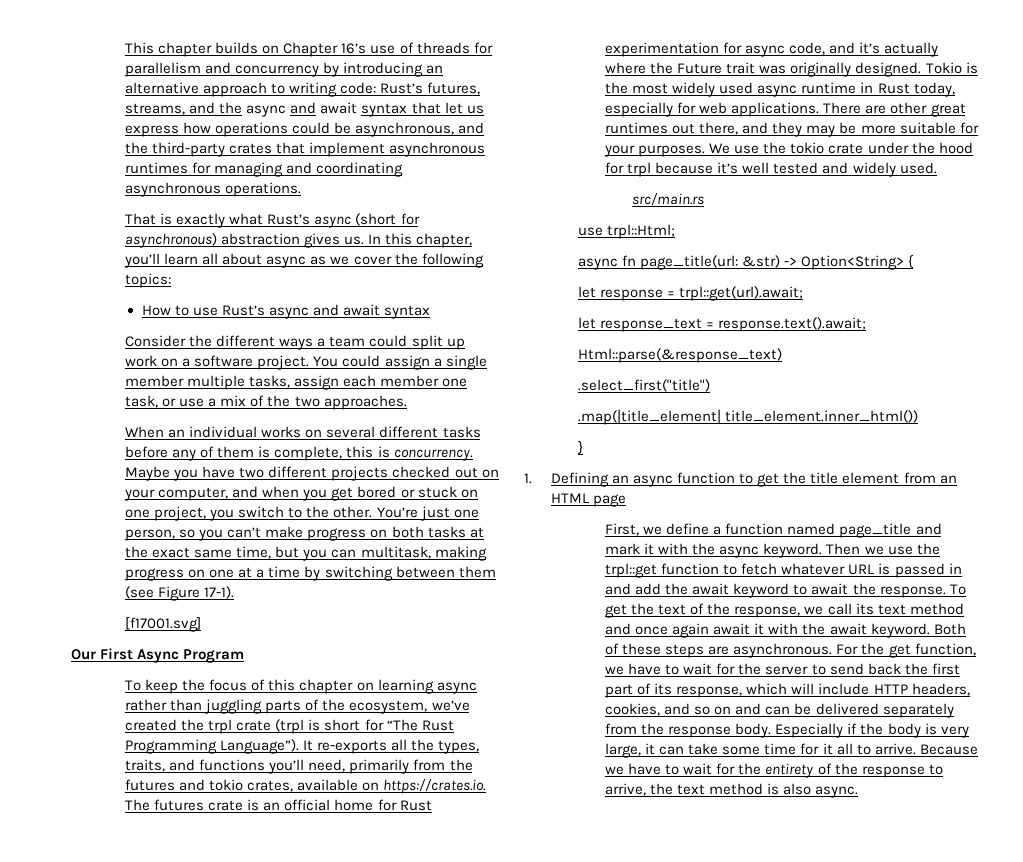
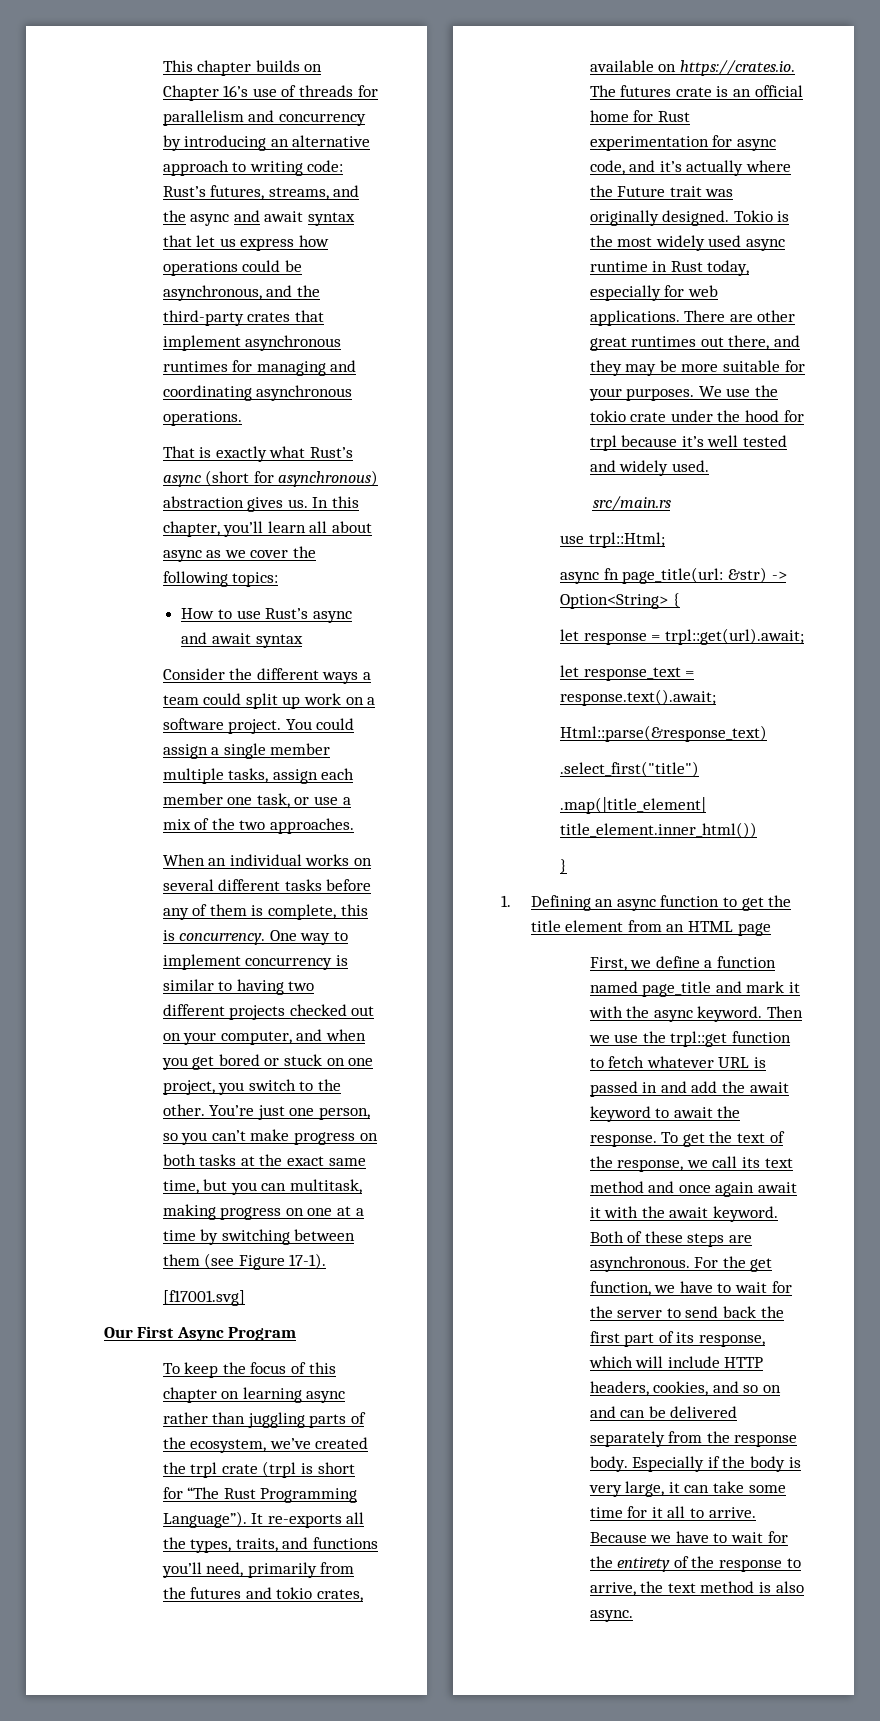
- Maybe you have two different projects checked out on your computer, and when you get bored or stuck on one project, you switch to the other.
+ One way to implement concurrency is similar to having two different projects checked out on your computer, and when you get bored or stuck on one project, you switch to the other.

